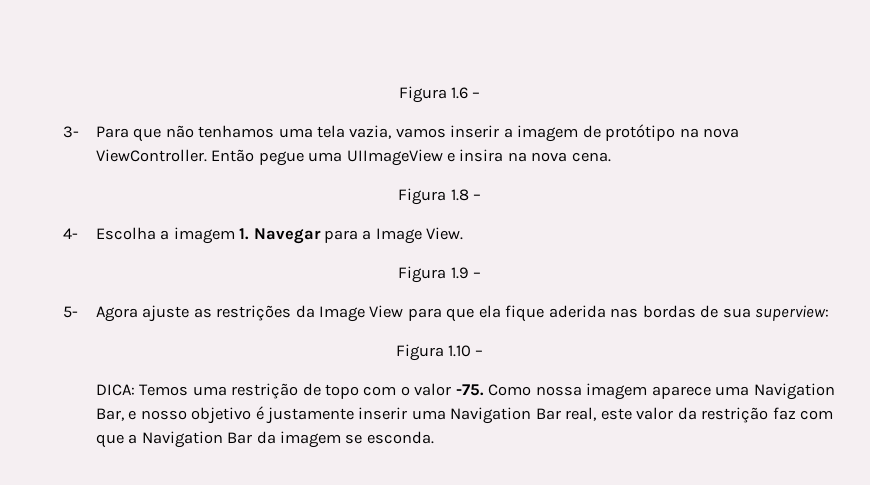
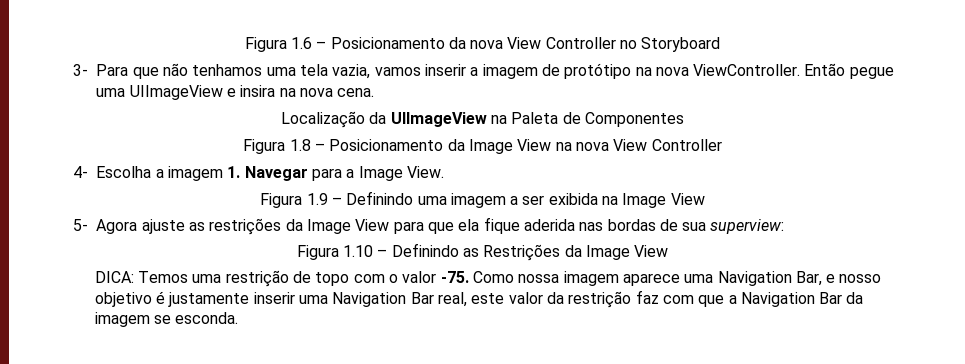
- Figura 1.6 –
+ Figura 1.6 – Posicionamento da nova View Controller no Storyboard
- Figura 1.8 –
+ Localização da UIImageView na Paleta de Componentes
+ Figura 1.8 – Posicionamento da Image View na nova View Controller
- Figura 1.9 –
+ Figura 1.9 – Definindo uma imagem a ser exibida na Image View
- Figura 1.10 –
+ Figura 1.10 – Definindo as Restrições da Image View

